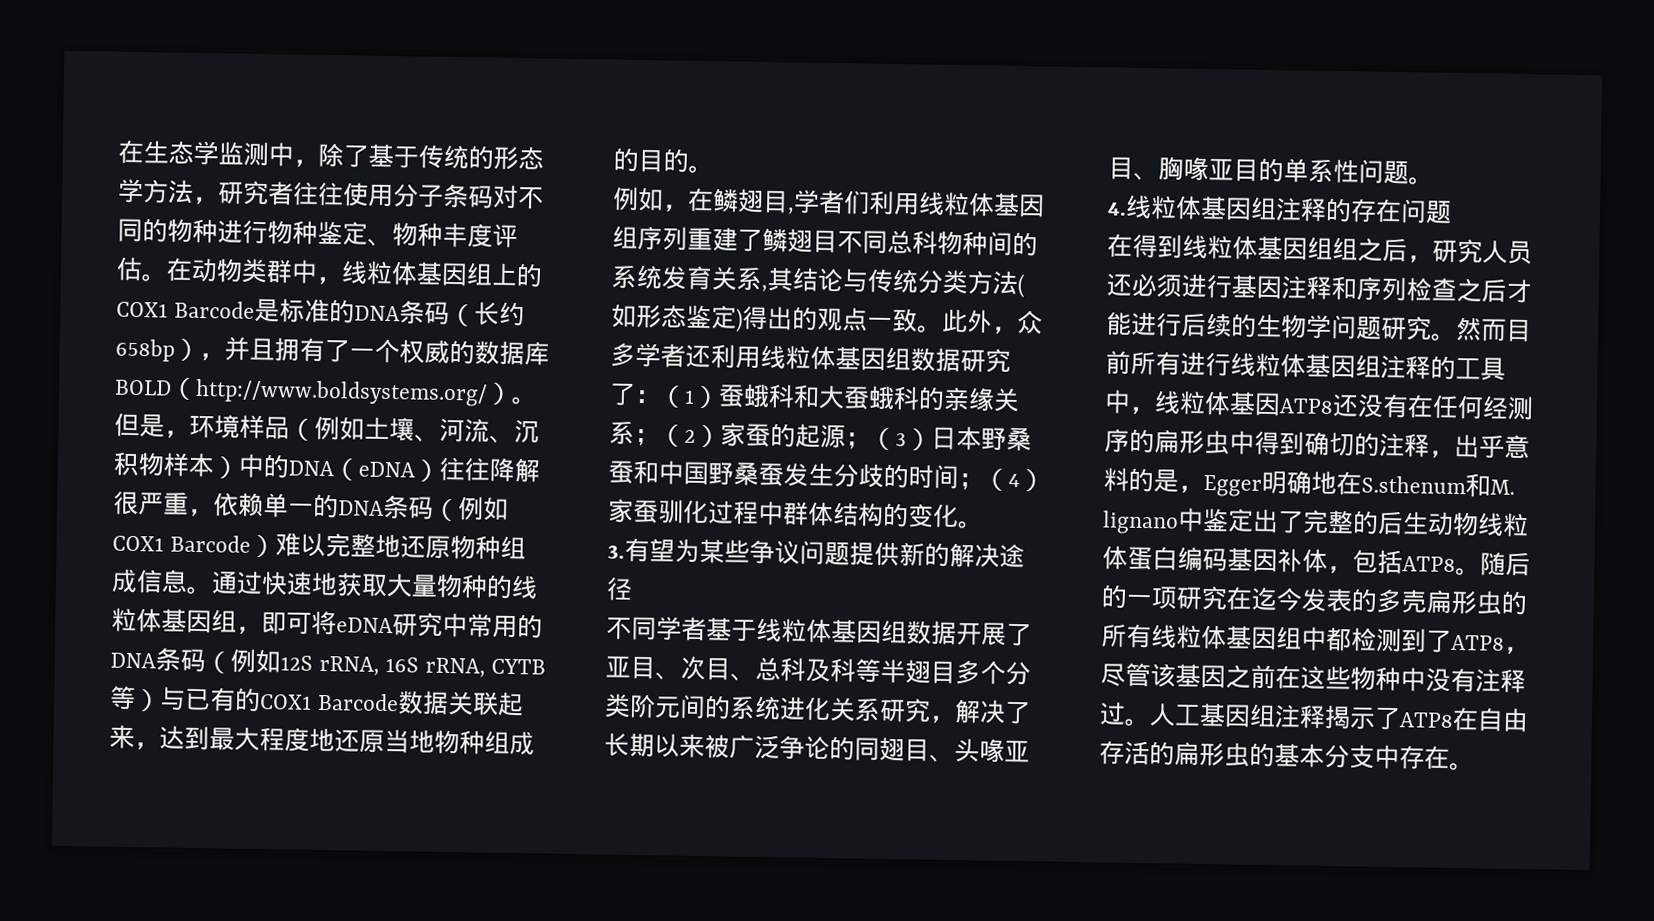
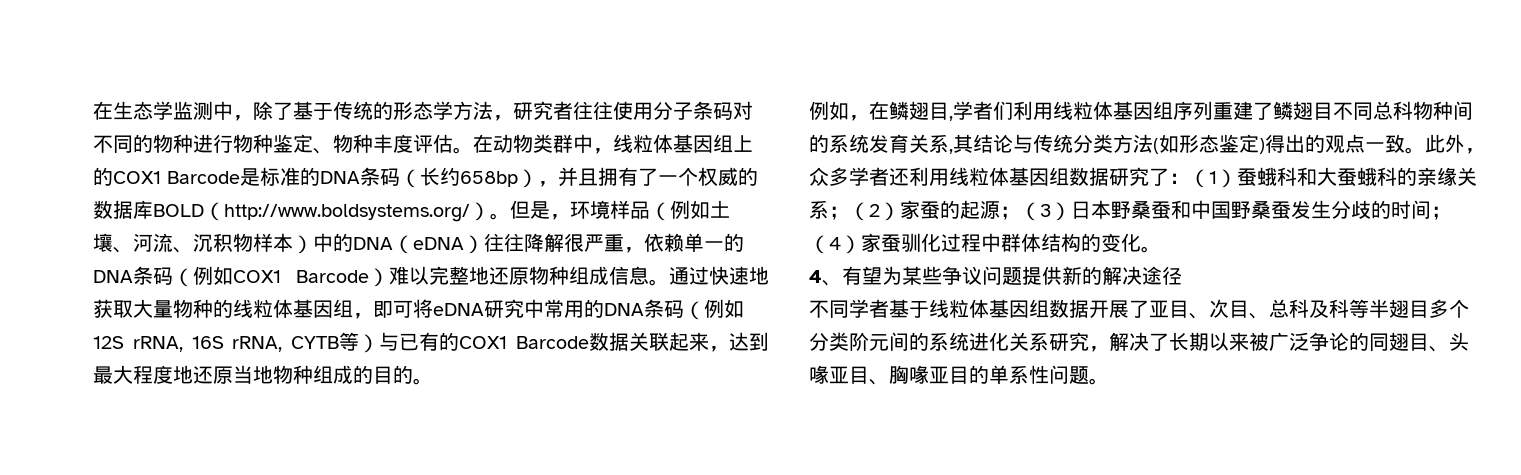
- 3.有望为某些争议问题提供新的解决途径
+ 4、有望为某些争议问题提供新的解决途径
- 4.线粒体基因组注释的存在问题
- 在得到线粒体基因组组之后，研究人员还必须进行基因注释和序列检查之后才能进行后续的生物学问题研究。然而目前所有进行线粒体基因组注释的工具中，线粒体基因ATP8还没有在任何经测序的扁形虫中得到确切的注释，出乎意料的是，Egger明确地在S.sthenum和M. lignano中鉴定出了完整的后生动物线粒体蛋白编码基因补体，包括ATP8。随后的一项研究在迄今发表的多壳扁形虫的所有线粒体基因组中都检测到了ATP8，尽管该基因之前在这些物种中没有注释过。人工基因组注释揭示了ATP8在自由存活的扁形虫的基本分支中存在。

